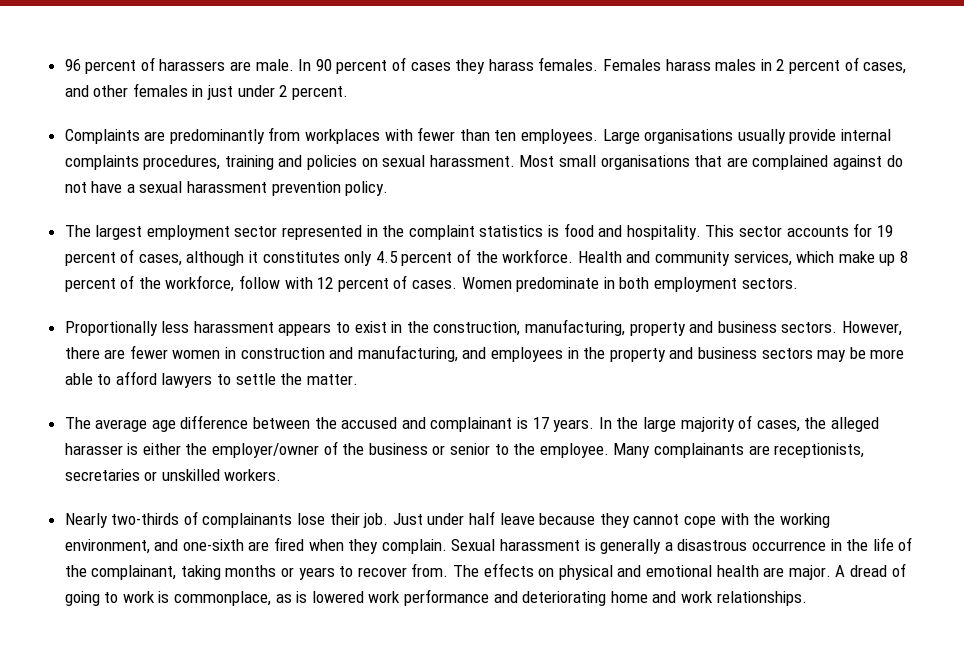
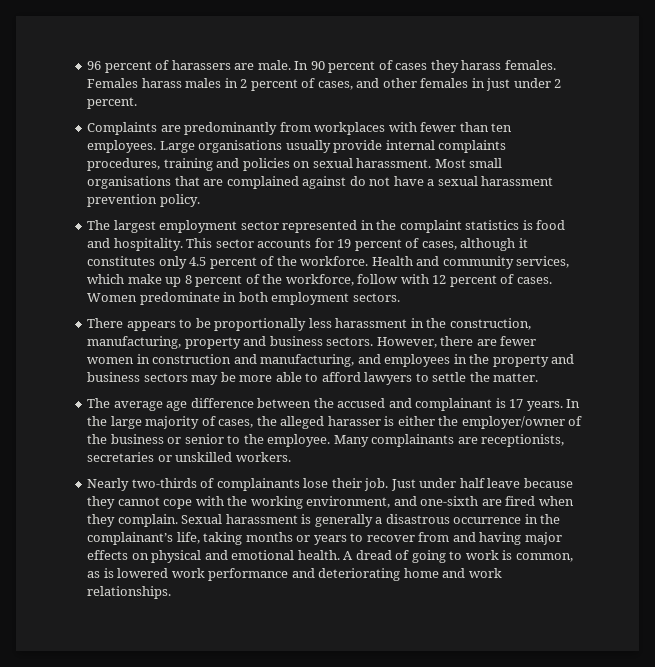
- Proportionally less harassment appears to exist in the construction, manufacturing, property and business sectors.
+ There appears to be proportionally less harassment in the construction, manufacturing, property and business sectors.
- Sexual harassment is generally a disastrous occurrence in the life of the complainant, taking months or years to recover from. The effects on physical and emotional health are major.
+ Sexual harassment is generally a disastrous occurrence in the complainant’s life, taking months or years to recover from and having major effects on physical and emotional health.
- A dread of going to work is commonplace, as is lowered work performance and deteriorating home and work relationships.
+ A dread of going to work is common, as is lowered work performance and deteriorating home and work relationships.

